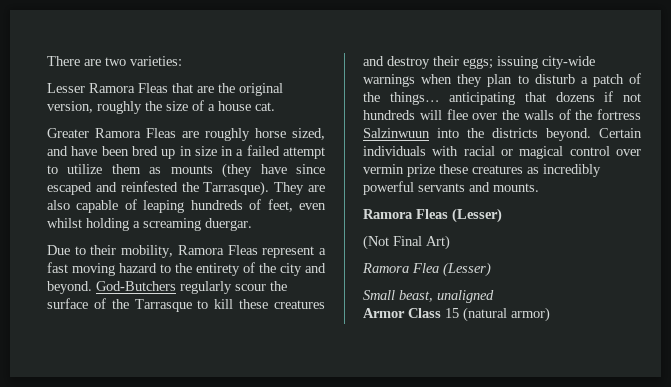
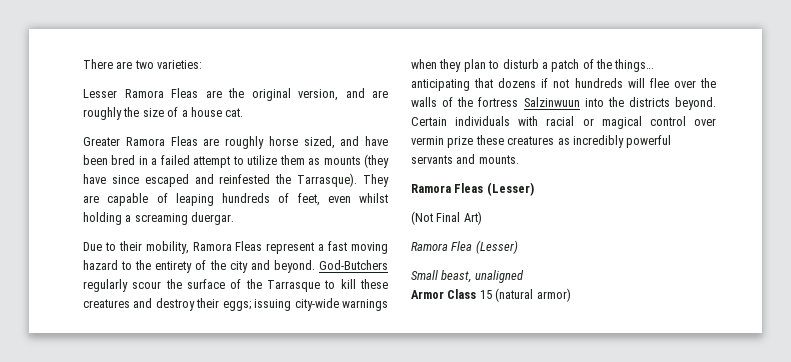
- Lesser Ramora Fleas that are the original version, roughly the size of a house cat.
+ Lesser Ramora Fleas are the original version, and are roughly the size of a house cat.
- Greater Ramora Fleas are roughly horse sized, and have been bred up in size in a failed attempt to utilize them as mounts (they have since escaped and reinfested the Tarrasque).
+ Greater Ramora Fleas are roughly horse sized, and have been bred in a failed attempt to utilize them as mounts (they have since escaped and reinfested the Tarrasque).
- They are also capable of leaping hundreds of feet, even whilst holding a screaming duergar.
+ They are capable of leaping hundreds of feet, even whilst holding a screaming duergar.

